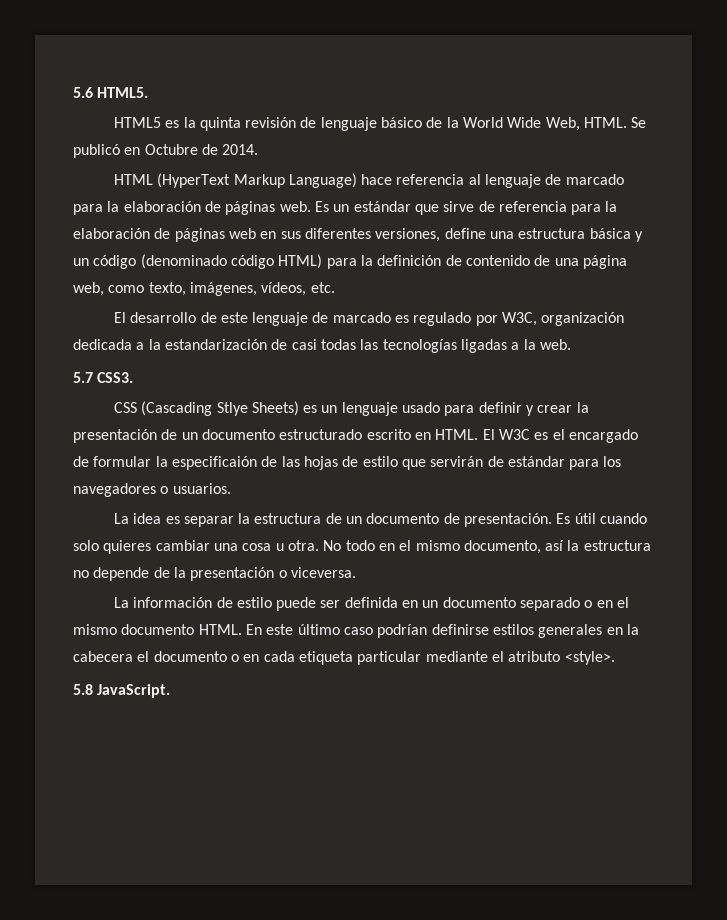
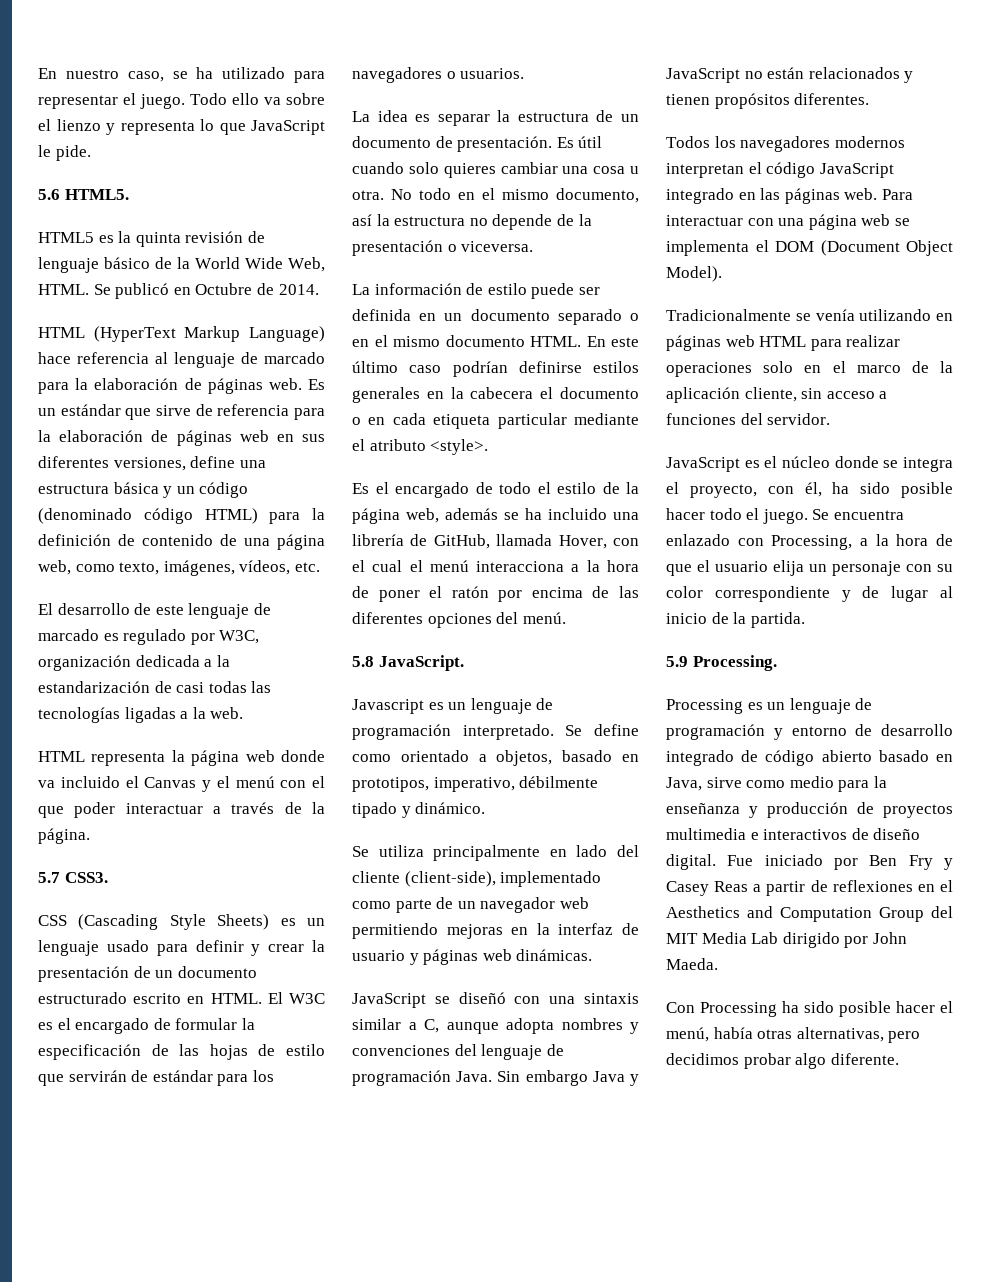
+ En nuestro caso, se ha utilizado para representar el juego. Todo ello va sobre el lienzo y representa lo que JavaScript le pide.
+ HTML representa la página web donde va incluido el Canvas y el menú con el que poder interactuar a través de la página.
- CSS (Cascading Stlye Sheets) es un lenguaje usado para definir y crear la presentación de un documento estructurado escrito en HTML.
+ CSS (Cascading Style Sheets) es un lenguaje usado para definir y crear la presentación de un documento estructurado escrito en HTML.
- El W3C es el encargado de formular la especificaión de las hojas de estilo que servirán de estándar para los navegadores o usuarios.
+ El W3C es el encargado de formular la especificación de las hojas de estilo que servirán de estándar para los navegadores o usuarios.
+ Es el encargado de todo el estilo de la página web, además se ha incluido una librería de GitHub, llamada Hover, con el cual el menú interacciona a la hora de poner el ratón por encima de las diferentes opciones del menú.
  5.8 JavaScript.
+ Javascript es un lenguaje de programación interpretado. Se define como orientado a objetos, basado en prototipos, imperativo, débilmente tipado y dinámico.
+ Se utiliza principalmente en lado del cliente (client-side), implementado como parte de un navegador web permitiendo mejoras en la interfaz de usuario y páginas web dinámicas.
+ JavaScript se diseñó con una sintaxis similar a C, aunque adopta nombres y convenciones del lenguaje de programación Java. Sin embargo Java y JavaScript no están relacionados y tienen propósitos diferentes.
+ Todos los navegadores modernos interpretan el código JavaScript integrado en las páginas web. Para interactuar con una página web se implementa el DOM (Document Object Model).
+ Tradicionalmente se venía utilizando en páginas web HTML para realizar operaciones solo en el marco de la aplicación cliente, sin acceso a funciones del servidor.
+ JavaScript es el núcleo donde se integra el proyecto, con él, ha sido posible hacer todo el juego. Se encuentra enlazado con Processing, a la hora de que el usuario elija un personaje con su color correspondiente y de lugar al inicio de la partida.
+ 5.9 Processing.
+ Processing es un lenguaje de programación y entorno de desarrollo integrado de código abierto basado en Java, sirve como medio para la enseñanza y producción de proyectos multimedia e interactivos de diseño digital. Fue iniciado por Ben Fry y Casey Reas a partir de reflexiones en el Aesthetics and Computation Group del MIT Media Lab dirigido por John Maeda.
+ Con Processing ha sido posible hacer el menú, había otras alternativas, pero decidimos probar algo diferente.

